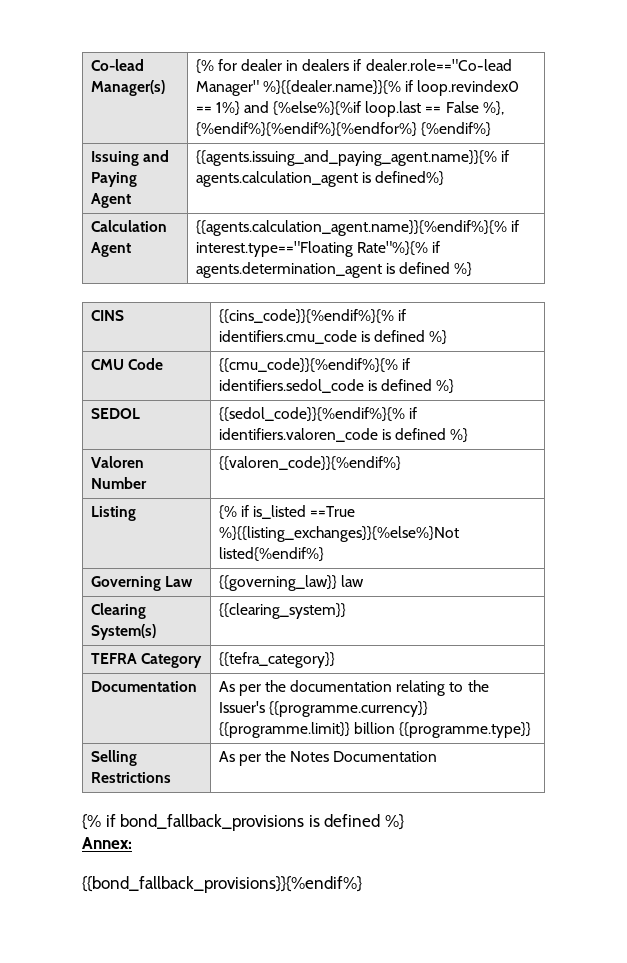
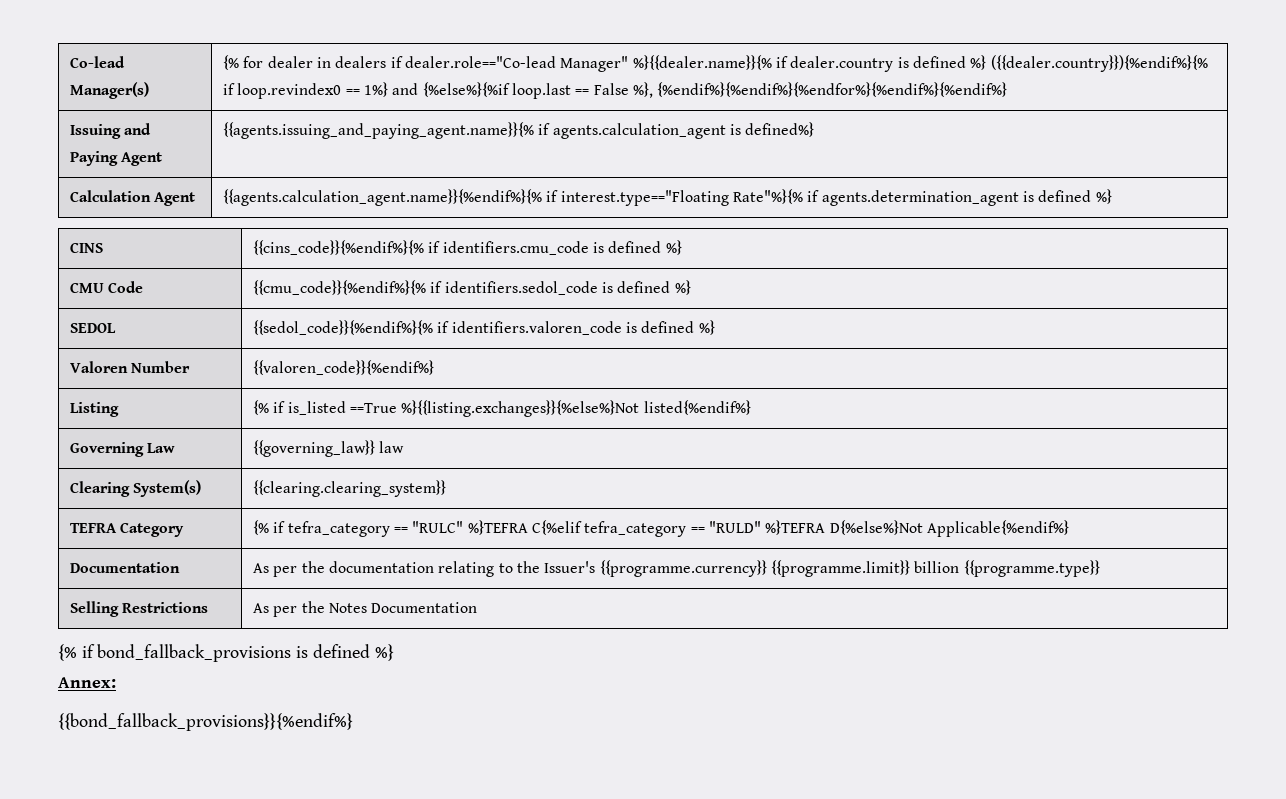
- Co-lead Manager(s) | {% for dealer in dealers if dealer.role=="Co-lead Manager" %}{{dealer.name}}{% if loop.revindex0 == 1%} and {%else%}{%if loop.last == False %}, {%endif%}{%endif%}{%endfor%} {%endif%}
+ Co-lead Manager(s) | {% for dealer in dealers if dealer.role=="Co-lead Manager" %}{{dealer.name}}{% if dealer.country is defined %} ({{dealer.country}}){%endif%}{% if loop.revindex0 == 1%} and {%else%}{%if loop.last == False %}, {%endif%}{%endif%}{%endfor%}{%endif%}{%endif%}
- Listing | {% if is_listed ==True %}{{listing_exchanges}}{%else%}Not listed{%endif%}
+ Listing | {% if is_listed ==True %}{{listing.exchanges}}{%else%}Not listed{%endif%}
- Clearing System(s) | {{clearing_system}}
+ Clearing System(s) | {{clearing.clearing_system}}
- TEFRA Category | {{tefra_category}}
+ TEFRA Category | {% if tefra_category == "RULC" %}TEFRA C{%elif tefra_category == "RULD" %}TEFRA D{%else%}Not Applicable{%endif%}

